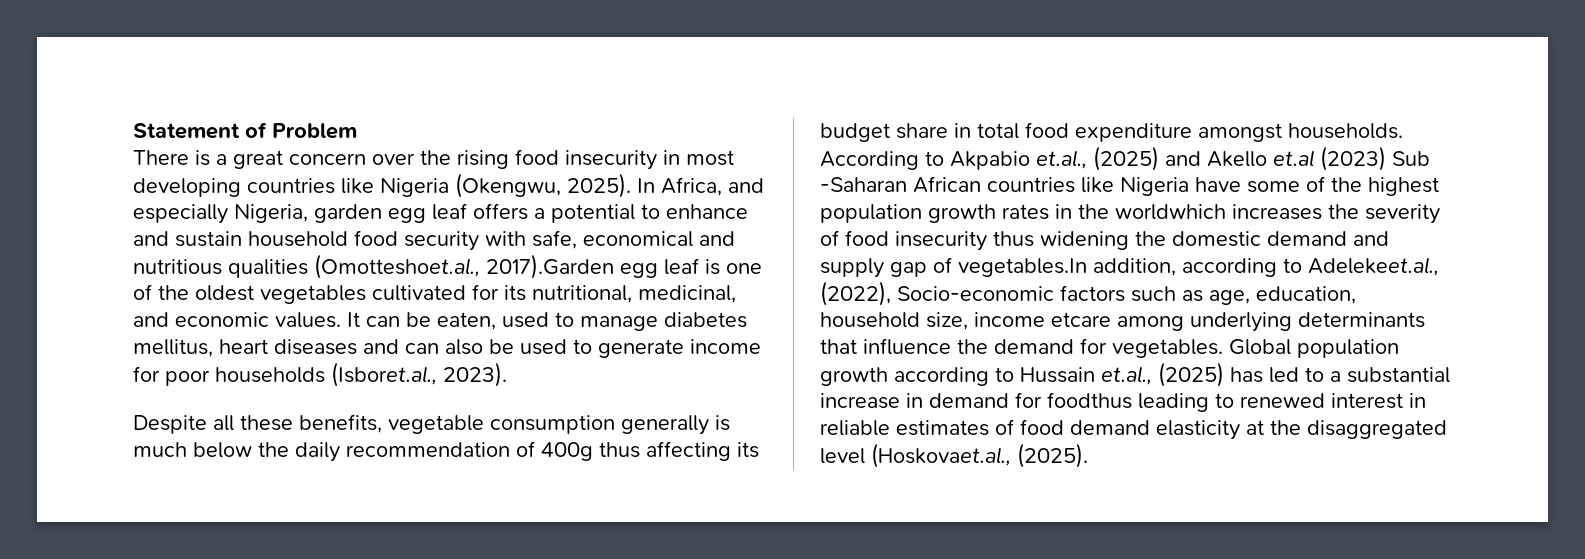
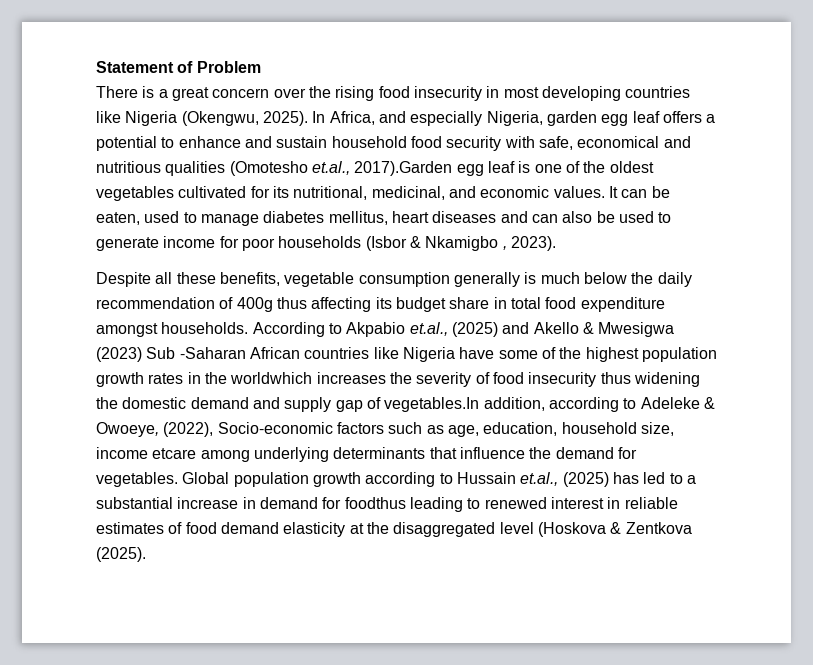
- In Africa, and especially Nigeria, garden egg leaf offers a potential to enhance and sustain household food security with safe, economical and nutritious qualities (Omotteshoet.al., 2017).Garden egg leaf is one of the oldest vegetables cultivated for its nutritional, medicinal, and economic values.
+ In Africa, and especially Nigeria, garden egg leaf offers a potential to enhance and sustain household food security with safe, economical and nutritious qualities (Omotesho et.al., 2017).Garden egg leaf is one of the oldest vegetables cultivated for its nutritional, medicinal, and economic values.
- It can be eaten, used to manage diabetes mellitus, heart diseases and can also be used to generate income for poor households (Isboret.al., 2023).
+ It can be eaten, used to manage diabetes mellitus, heart diseases and can also be used to generate income for poor households (Isbor & Nkamigbo , 2023).
- According to Akpabio et.al., (2025) and Akello et.al (2023) Sub -Saharan African countries like Nigeria have some of the highest population growth rates in the worldwhich increases the severity of food insecurity thus widening the domestic demand and supply gap of vegetables.In addition, according to Adelekeet.al., (2022), Socio-economic factors such as age, education, household size, income etcare among underlying determinants that influence the demand for vegetables.
+ According to Akpabio et.al., (2025) and Akello & Mwesigwa (2023) Sub -Saharan African countries like Nigeria have some of the highest population growth rates in the worldwhich increases the severity of food insecurity thus widening the domestic demand and supply gap of vegetables.In addition, according to Adeleke & Owoeye, (2022), Socio-economic factors such as age, education, household size, income etcare among underlying determinants that influence the demand for vegetables.
- Global population growth according to Hussain et.al., (2025) has led to a substantial increase in demand for foodthus leading to renewed interest in reliable estimates of food demand elasticity at the disaggregated level (Hoskovaet.al., (2025).
+ Global population growth according to Hussain et.al., (2025) has led to a substantial increase in demand for foodthus leading to renewed interest in reliable estimates of food demand elasticity at the disaggregated level (Hoskova & Zentkova (2025).

